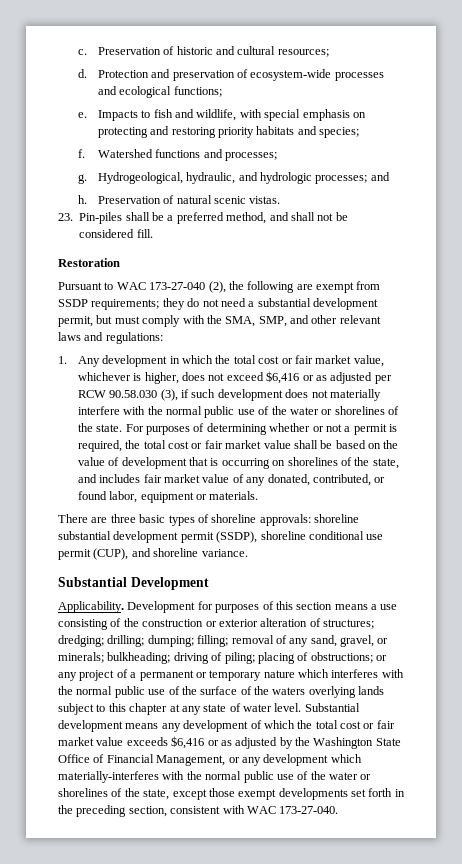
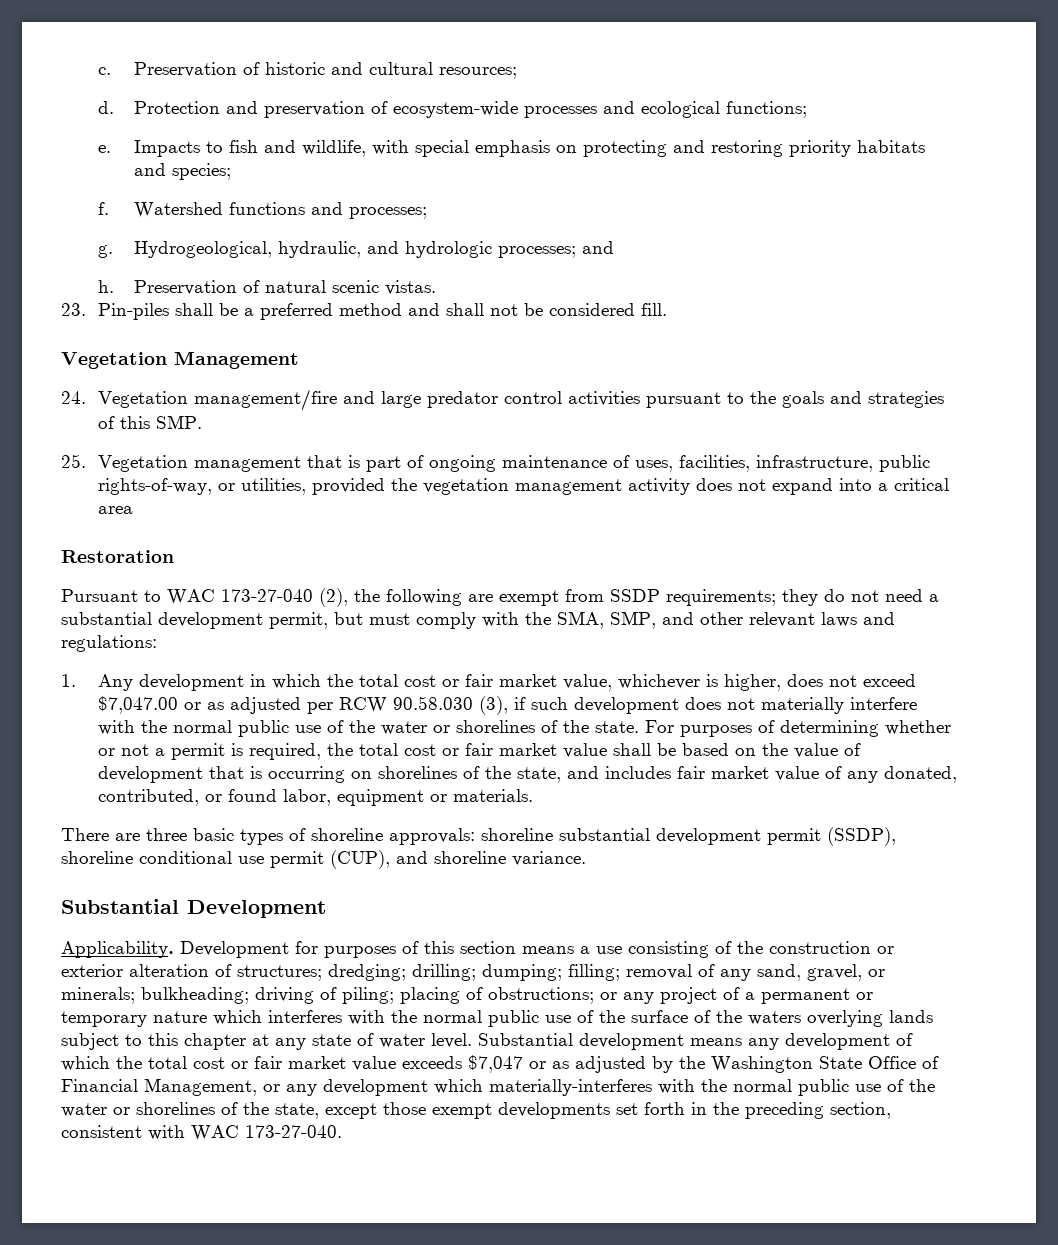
- 23. Pin-piles shall be a preferred method, and shall not be considered fill.
+ 23. Pin-piles shall be a preferred method and shall not be considered fill.
+ Vegetation Management
+ 24. Vegetation management/fire and large predator control activities pursuant to the goals and strategies of this SMP.
+ 25. Vegetation management that is part of ongoing maintenance of uses, facilities, infrastructure, public rights-of-way, or utilities, provided the vegetation management activity does not expand into a critical area
- 1. Any development in which the total cost or fair market value, whichever is higher, does not exceed $6,416 or as adjusted per RCW 90.58.030 (3), if such development does not materially interfere with the normal public use of the water or shorelines of the state.
+ 1. Any development in which the total cost or fair market value, whichever is higher, does not exceed $7,047.00 or as adjusted per RCW 90.58.030 (3), if such development does not materially interfere with the normal public use of the water or shorelines of the state.
- Substantial development means any development of which the total cost or fair market value exceeds $6,416 or as adjusted by the Washington State Office of Financial Management, or any development which materially-interferes with the normal public use of the water or shorelines of the state, except those exempt developments set forth in the preceding section, consistent with WAC 173-27-040.
+ Substantial development means any development of which the total cost or fair market value exceeds $7,047 or as adjusted by the Washington State Office of Financial Management, or any development which materially-interferes with the normal public use of the water or shorelines of the state, except those exempt developments set forth in the preceding section, consistent with WAC 173-27-040.

